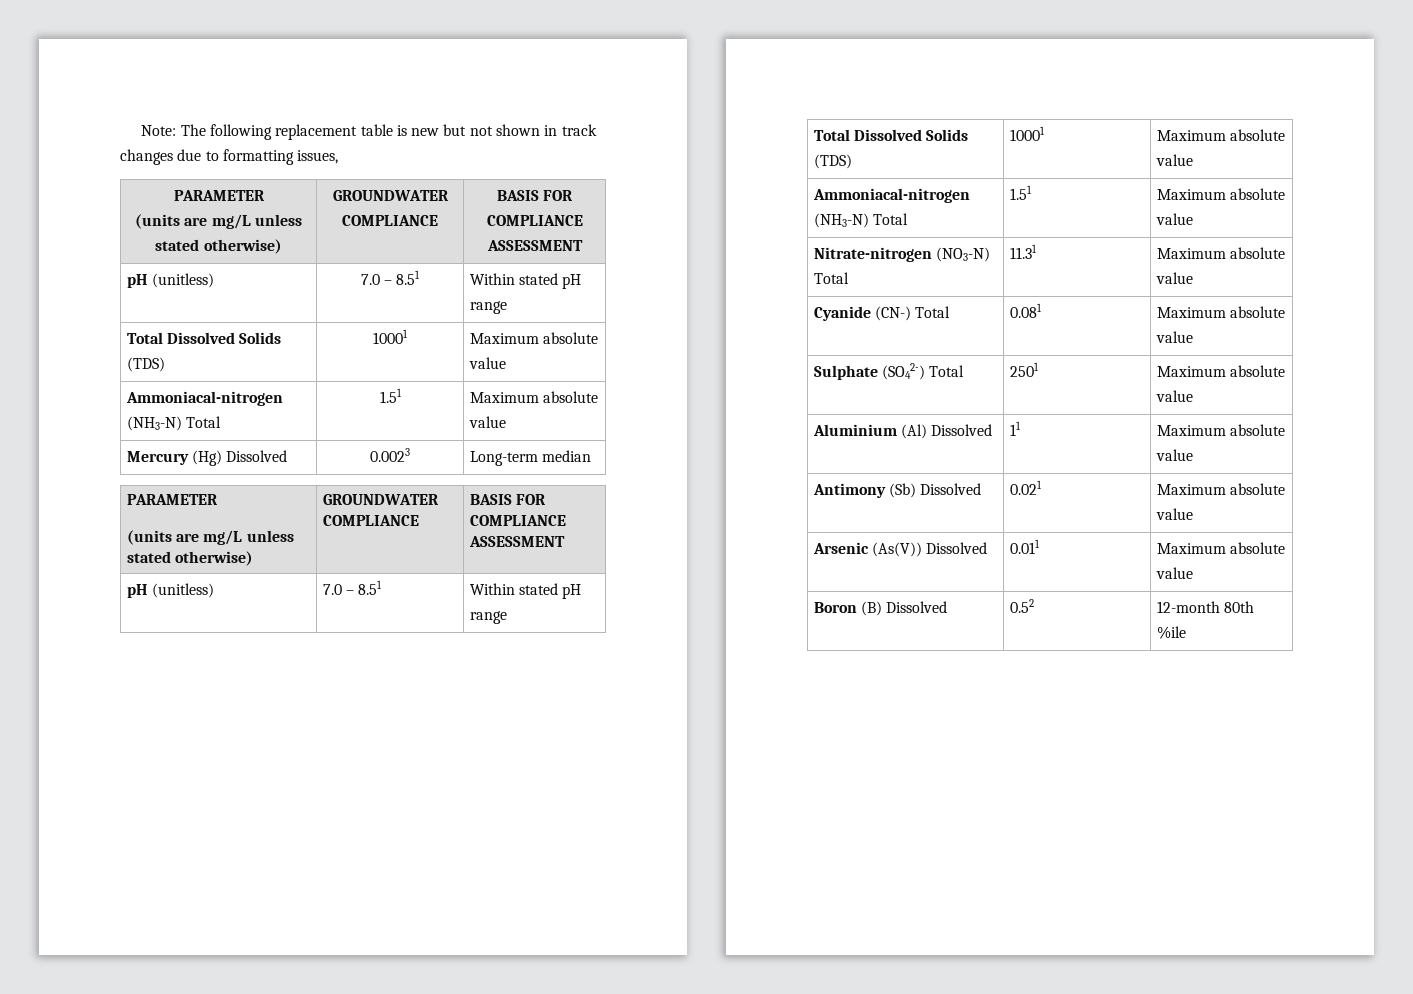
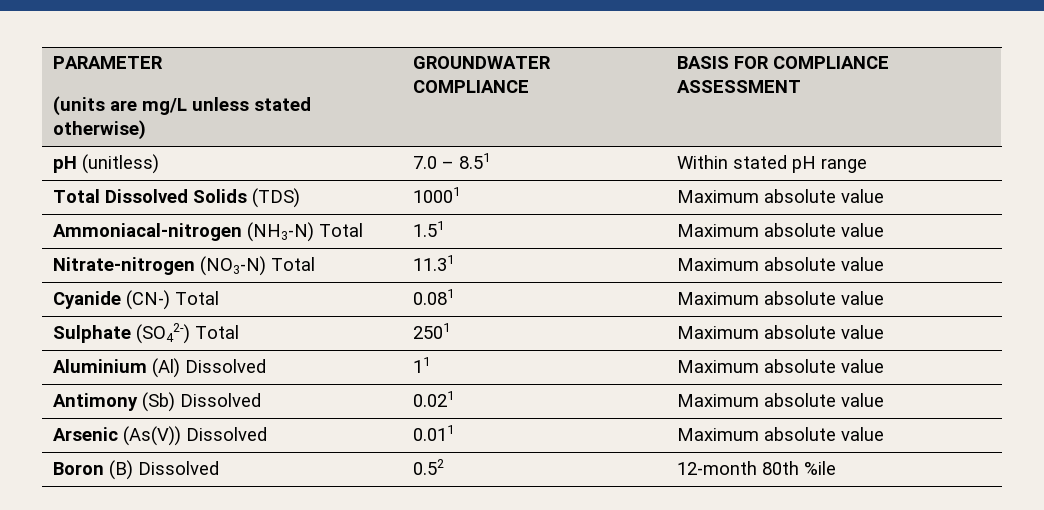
- Note: The following replacement table is new but not shown in track changes due to formatting issues,
- PARAMETER
- (units are mg/L unless stated otherwise) | GROUNDWATER COMPLIANCE | BASIS FOR COMPLIANCE ASSESSMENT
- pH (unitless) | 7.0 – 8.51 | Within stated pH range
- Total Dissolved Solids (TDS) | 10001 | Maximum absolute value
- Ammoniacal-nitrogen (NH3-N) Total | 1.51 | Maximum absolute value
- Mercury (Hg) Dissolved | 0.0023 | Long-term median

